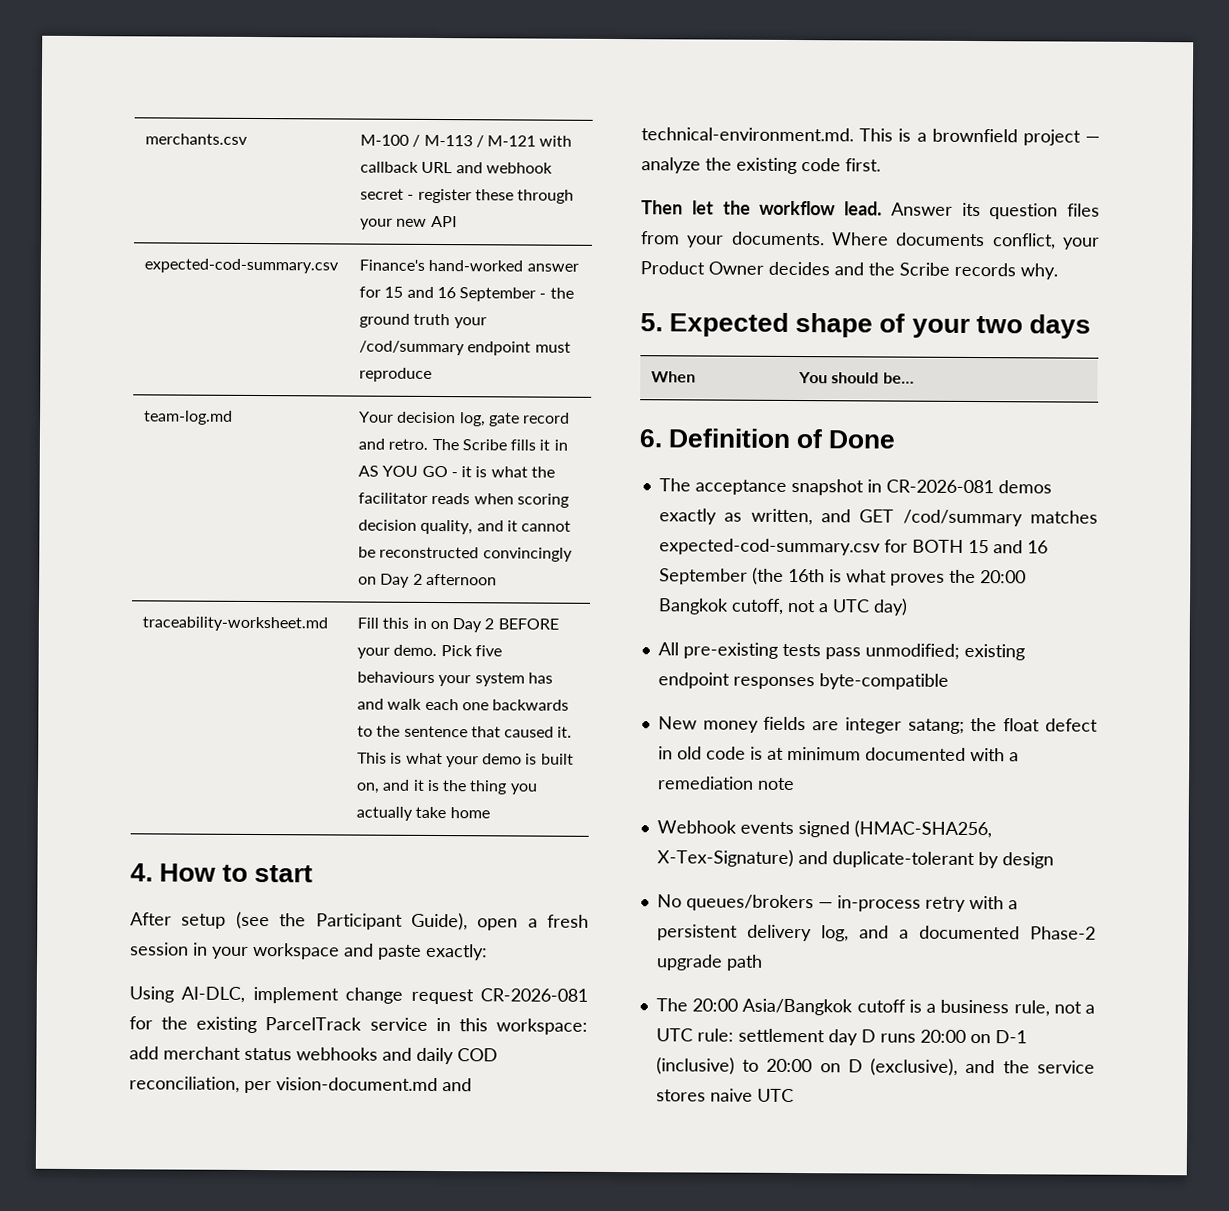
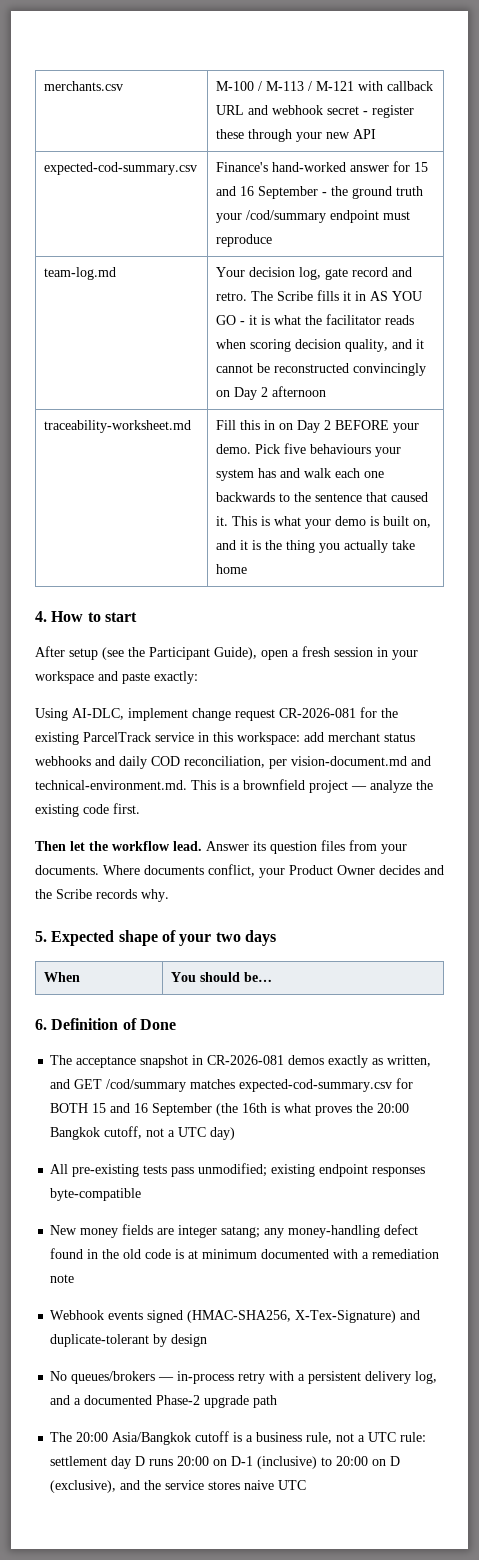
- New money fields are integer satang; the float defect in old code is at minimum documented with a remediation note
+ New money fields are integer satang; any money-handling defect found in the old code is at minimum documented with a remediation note

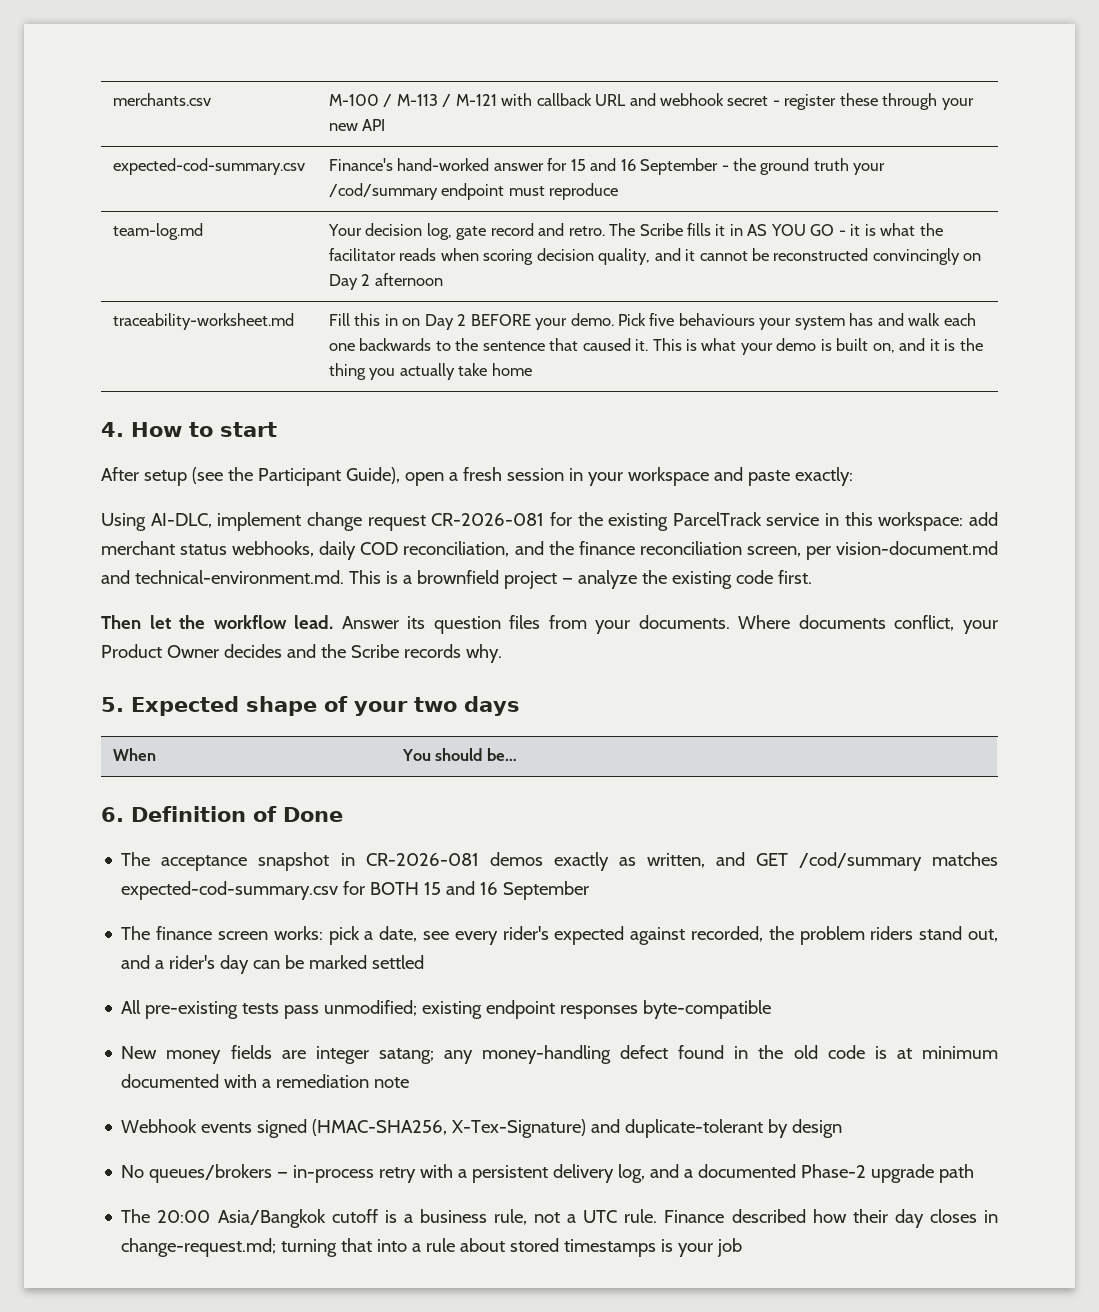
- Using AI-DLC, implement change request CR-2026-081 for the existing ParcelTrack service in this workspace: add merchant status webhooks and daily COD reconciliation, per vision-document.md and technical-environment.md. This is a brownfield project — analyze the existing code first.
+ Using AI-DLC, implement change request CR-2026-081 for the existing ParcelTrack service in this workspace: add merchant status webhooks, daily COD reconciliation, and the finance reconciliation screen, per vision-document.md and technical-environment.md. This is a brownfield project — analyze the existing code first.
- The acceptance snapshot in CR-2026-081 demos exactly as written, and GET /cod/summary matches expected-cod-summary.csv for BOTH 15 and 16 September (the 16th is what proves the 20:00 Bangkok cutoff, not a UTC day)
+ The acceptance snapshot in CR-2026-081 demos exactly as written, and GET /cod/summary matches expected-cod-summary.csv for BOTH 15 and 16 September
+ The finance screen works: pick a date, see every rider's expected against recorded, the problem riders stand out, and a rider's day can be marked settled
- The 20:00 Asia/Bangkok cutoff is a business rule, not a UTC rule: settlement day D runs 20:00 on D-1 (inclusive) to 20:00 on D (exclusive), and the service stores naive UTC
+ The 20:00 Asia/Bangkok cutoff is a business rule, not a UTC rule. Finance described how their day closes in change-request.md; turning that into a rule about stored timestamps is your job

